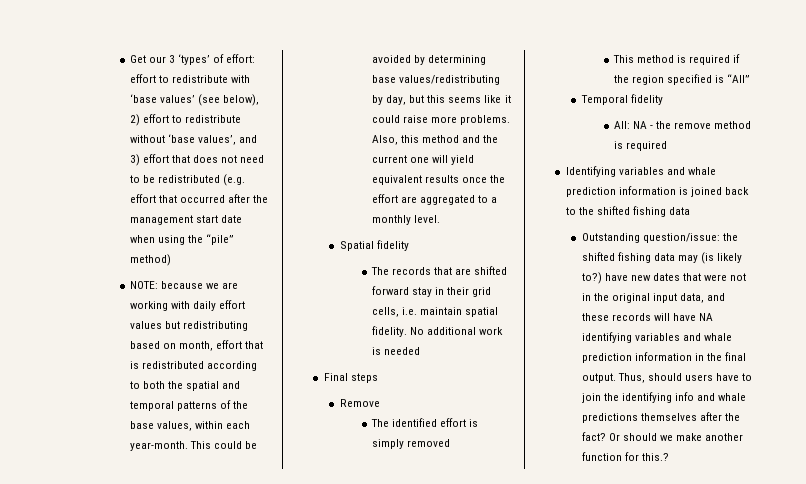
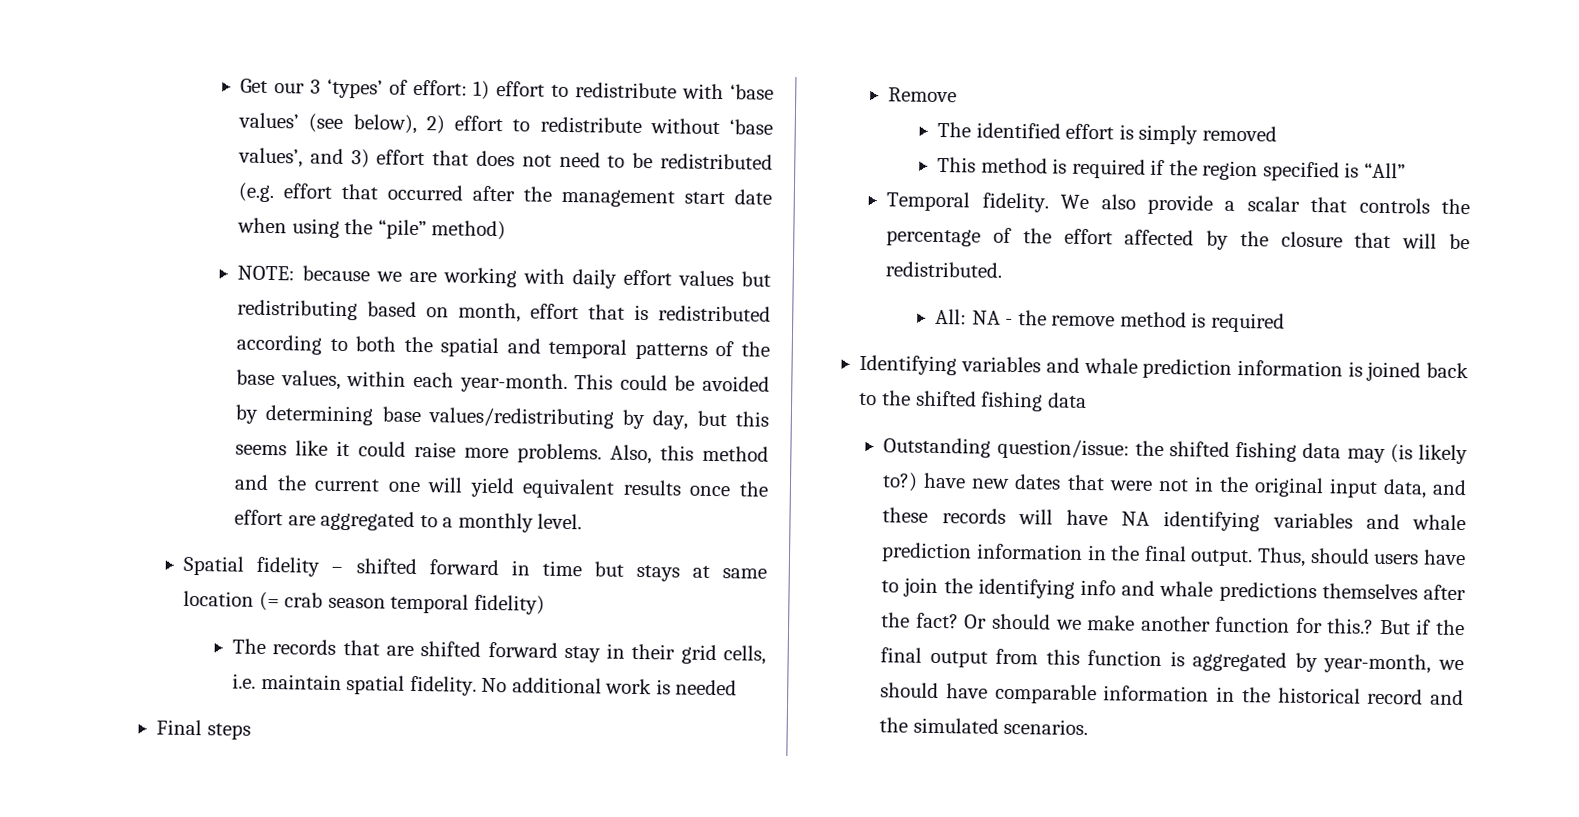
- Get our 3 ‘types’ of effort: effort to redistribute with ‘base values’ (see below), 2) effort to redistribute without ‘base values’, and 3) effort that does not need to be redistributed (e.g. effort that occurred after the management start date when using the “pile” method)
+ Get our 3 ‘types’ of effort: 1) effort to redistribute with ‘base values’ (see below), 2) effort to redistribute without ‘base values’, and 3) effort that does not need to be redistributed (e.g. effort that occurred after the management start date when using the “pile” method)
- Spatial fidelity
+ Spatial fidelity – shifted forward in time but stays at same location (= crab season temporal fidelity)
- Temporal fidelity
+ Temporal fidelity. We also provide a scalar that controls the percentage of the effort affected by the closure that will be redistributed.
+ But if the final output from this function is aggregated by year-month, we should have comparable information in the historical record and the simulated scenarios.

